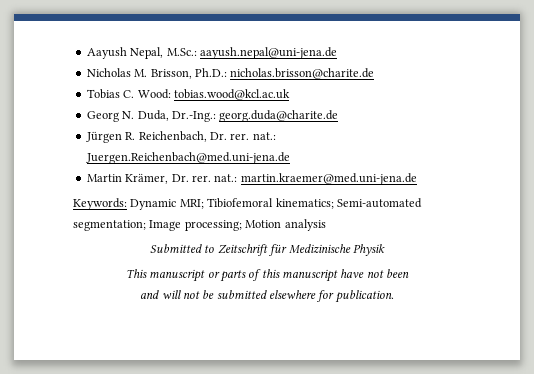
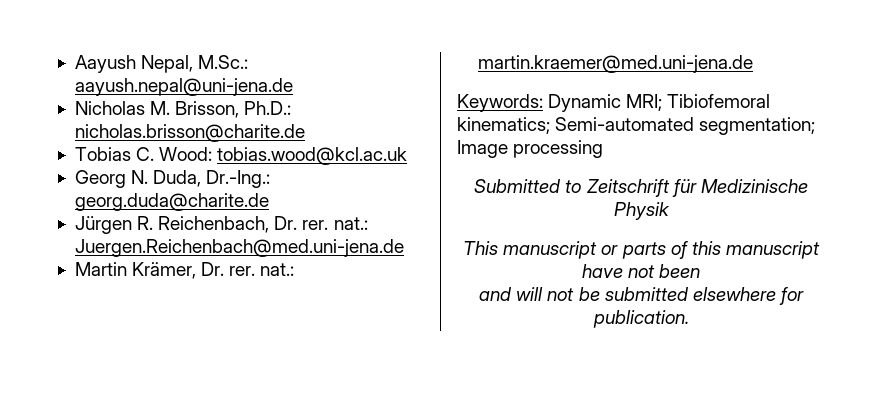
- Keywords: Dynamic MRI; Tibiofemoral kinematics; Semi-automated segmentation; Image processing; Motion analysis
+ Keywords: Dynamic MRI; Tibiofemoral kinematics; Semi-automated segmentation; Image processing

